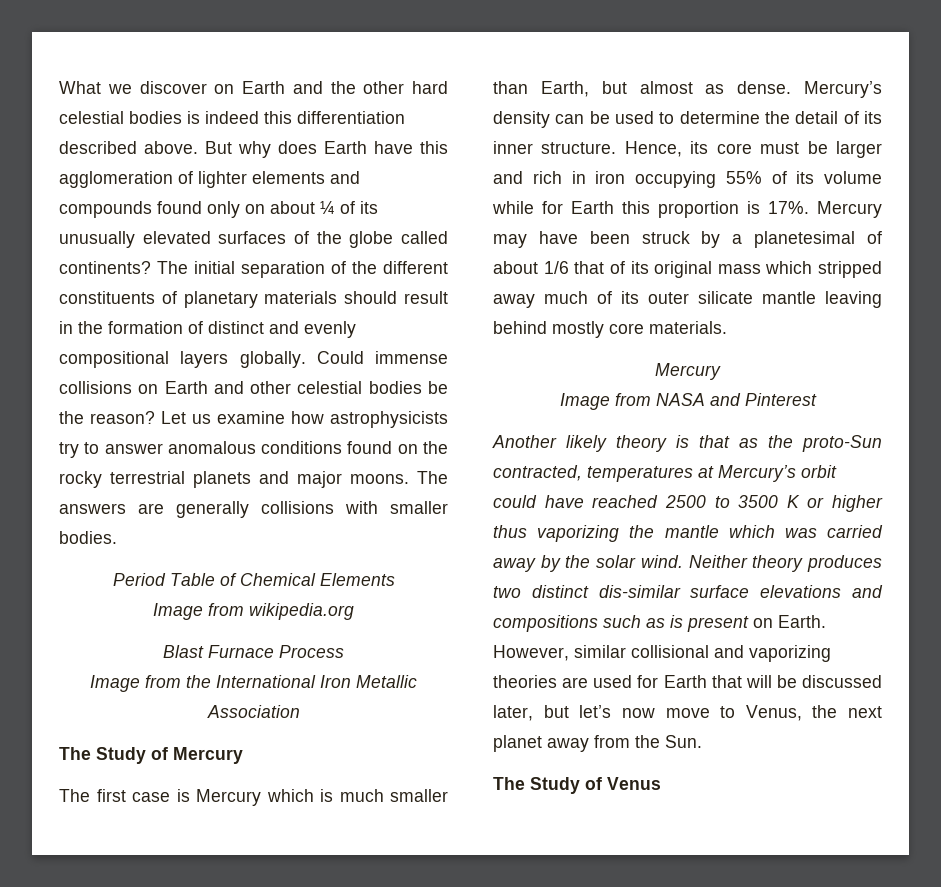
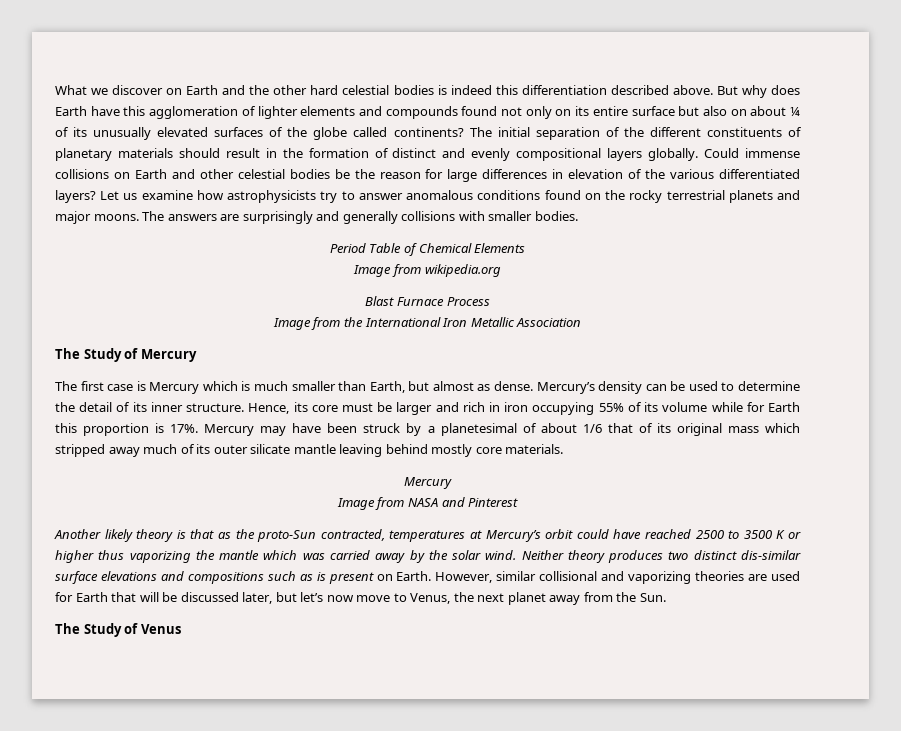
- But why does Earth have this agglomeration of lighter elements and compounds found only on about ¼ of its unusually elevated surfaces of the globe called continents?
+ But why does Earth have this agglomeration of lighter elements and compounds found not only on its entire surface but also on about ¼ of its unusually elevated surfaces of the globe called continents?
- Could immense collisions on Earth and other celestial bodies be the reason?
+ Could immense collisions on Earth and other celestial bodies be the reason for large differences in elevation of the various differentiated layers?
- The answers are generally collisions with smaller bodies.
+ The answers are surprisingly and generally collisions with smaller bodies.

